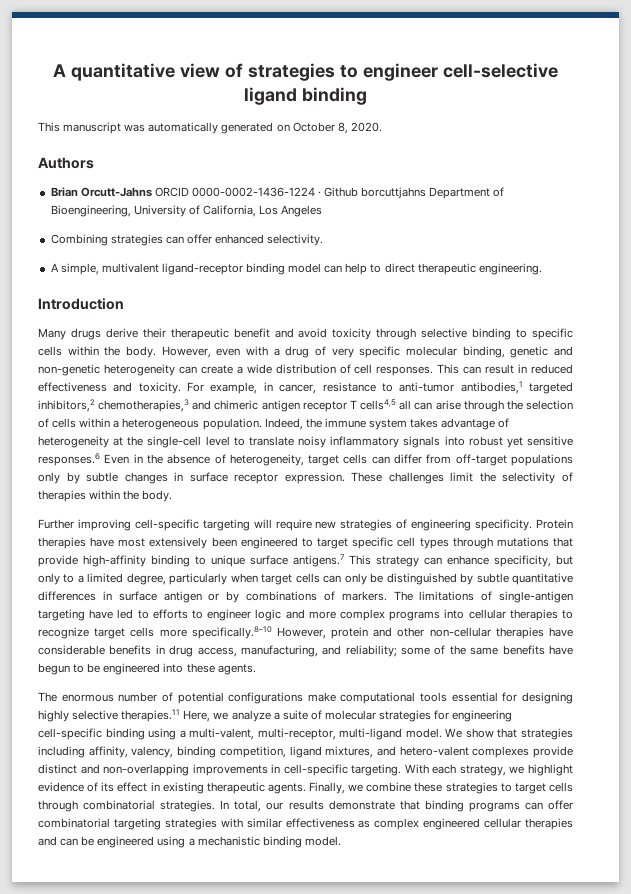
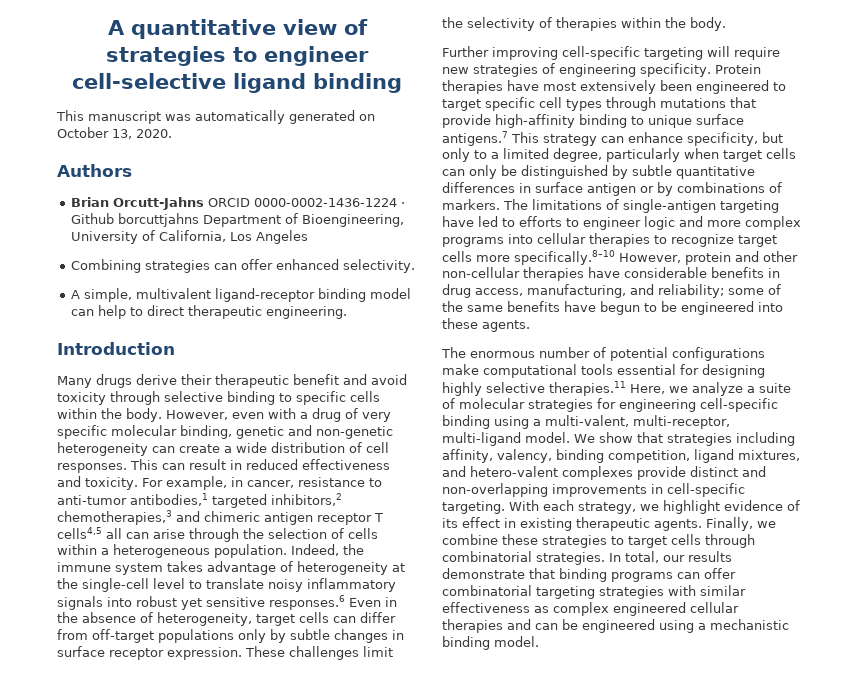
- This manuscript was automatically generated on October 8, 2020.
+ This manuscript was automatically generated on October 13, 2020.

